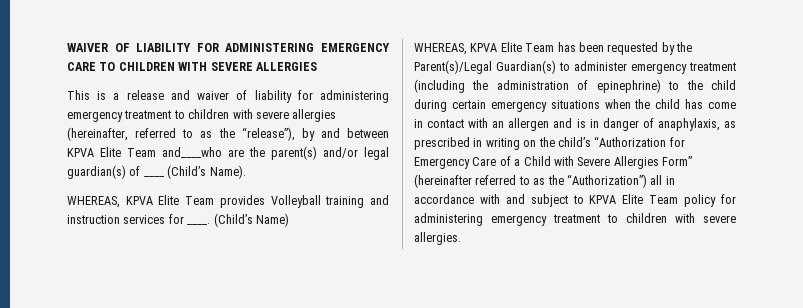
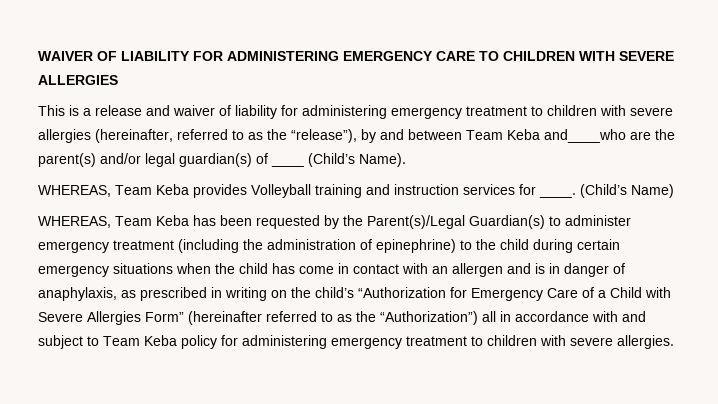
- This is a release and waiver of liability for administering emergency treatment to children with severe allergies (hereinafter, referred to as the “release”), by and between KPVA Elite Team and____who are the parent(s) and/or legal guardian(s) of ____ (Child’s Name).
+ This is a release and waiver of liability for administering emergency treatment to children with severe allergies (hereinafter, referred to as the “release”), by and between Team Keba and____who are the parent(s) and/or legal guardian(s) of ____ (Child’s Name).
- WHEREAS, KPVA Elite Team provides Volleyball training and instruction services for ____.
+ WHEREAS, Team Keba provides Volleyball training and instruction services for ____.
- WHEREAS, KPVA Elite Team has been requested by the Parent(s)/Legal Guardian(s) to administer emergency treatment (including the administration of epinephrine) to the child during certain emergency situations when the child has come in contact with an allergen and is in danger of anaphylaxis, as prescribed in writing on the child’s “Authorization for Emergency Care of a Child with Severe Allergies Form” (hereinafter referred to as the “Authorization”) all in accordance with and subject to KPVA Elite Team policy for administering emergency treatment to children with severe allergies.
+ WHEREAS, Team Keba has been requested by the Parent(s)/Legal Guardian(s) to administer emergency treatment (including the administration of epinephrine) to the child during certain emergency situations when the child has come in contact with an allergen and is in danger of anaphylaxis, as prescribed in writing on the child’s “Authorization for Emergency Care of a Child with Severe Allergies Form” (hereinafter referred to as the “Authorization”) all in accordance with and subject to Team Keba policy for administering emergency treatment to children with severe allergies.

